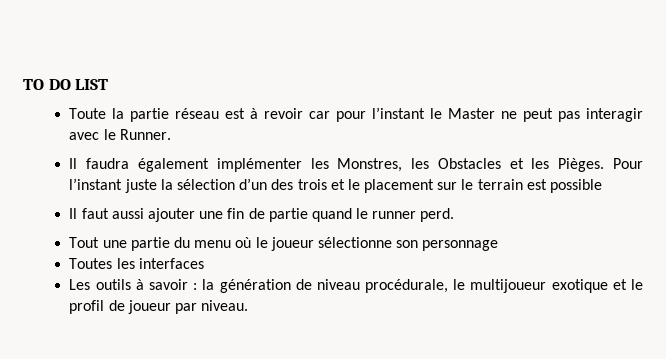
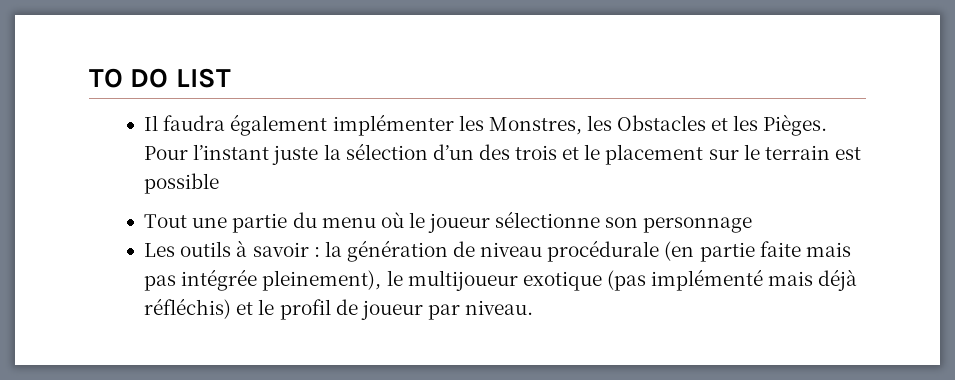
- Toute la partie réseau est à revoir car pour l’instant le Master ne peut pas interagir avec le Runner.
- Il faut aussi ajouter une fin de partie quand le runner perd.
- Toutes les interfaces
- Les outils à savoir : la génération de niveau procédurale, le multijoueur exotique et le profil de joueur par niveau.
+ Les outils à savoir : la génération de niveau procédurale (en partie faite mais pas intégrée pleinement), le multijoueur exotique (pas implémenté mais déjà réfléchis) et le profil de joueur par niveau.

